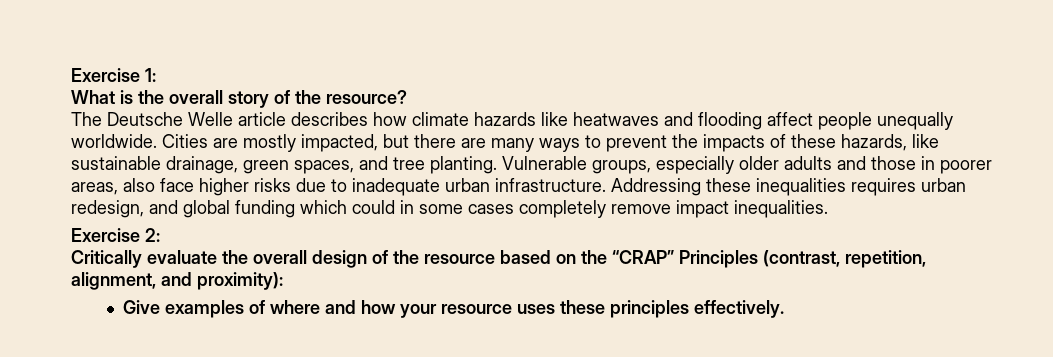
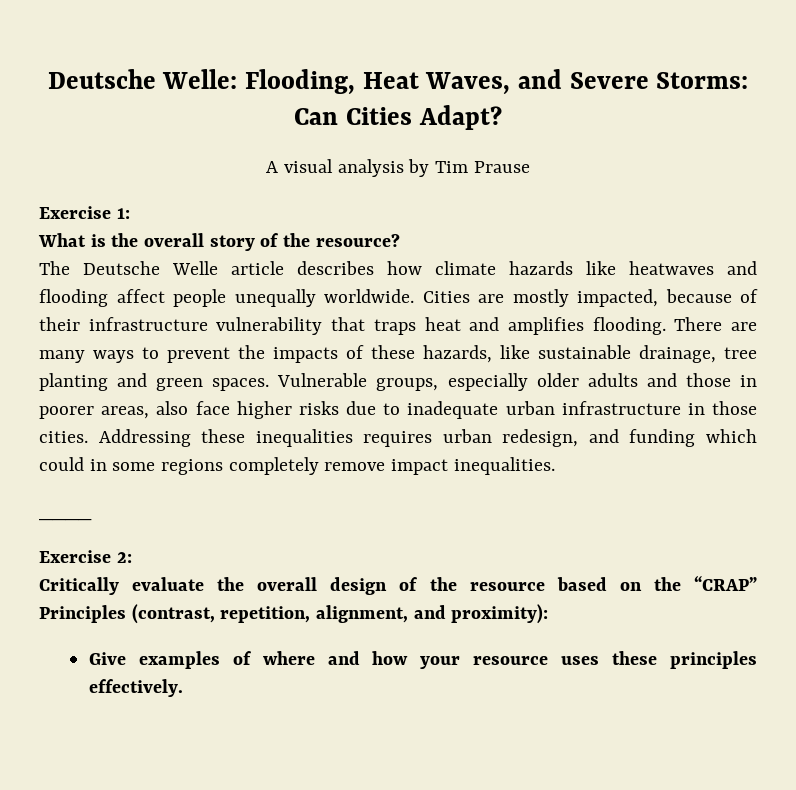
+ Deutsche Welle: Flooding, Heat Waves, and Severe Storms: Can Cities Adapt?
+ A visual analysis by Tim Prause
- Cities are mostly impacted, but there are many ways to prevent the impacts of these hazards, like sustainable drainage, green spaces, and tree planting.
+ Cities are mostly impacted, because of their infrastructure vulnerability that traps heat and amplifies flooding. There are many ways to prevent the impacts of these hazards, like sustainable drainage, tree planting and green spaces.
- Vulnerable groups, especially older adults and those in poorer areas, also face higher risks due to inadequate urban infrastructure.
+ Vulnerable groups, especially older adults and those in poorer areas, also face higher risks due to inadequate urban infrastructure in those cities.
- Addressing these inequalities requires urban redesign, and global funding which could in some cases completely remove impact inequalities.
+ Addressing these inequalities requires urban redesign, and funding which could in some regions completely remove impact inequalities.
+ ____

